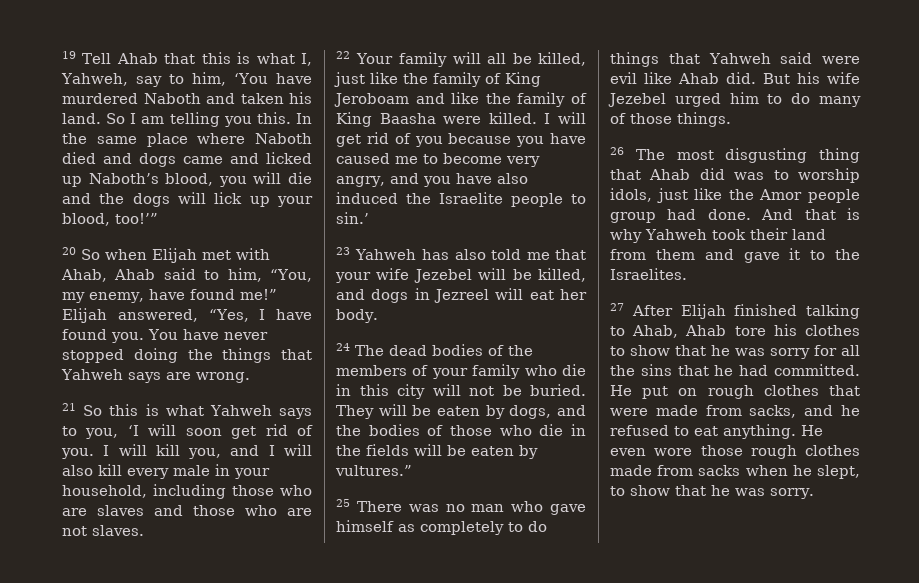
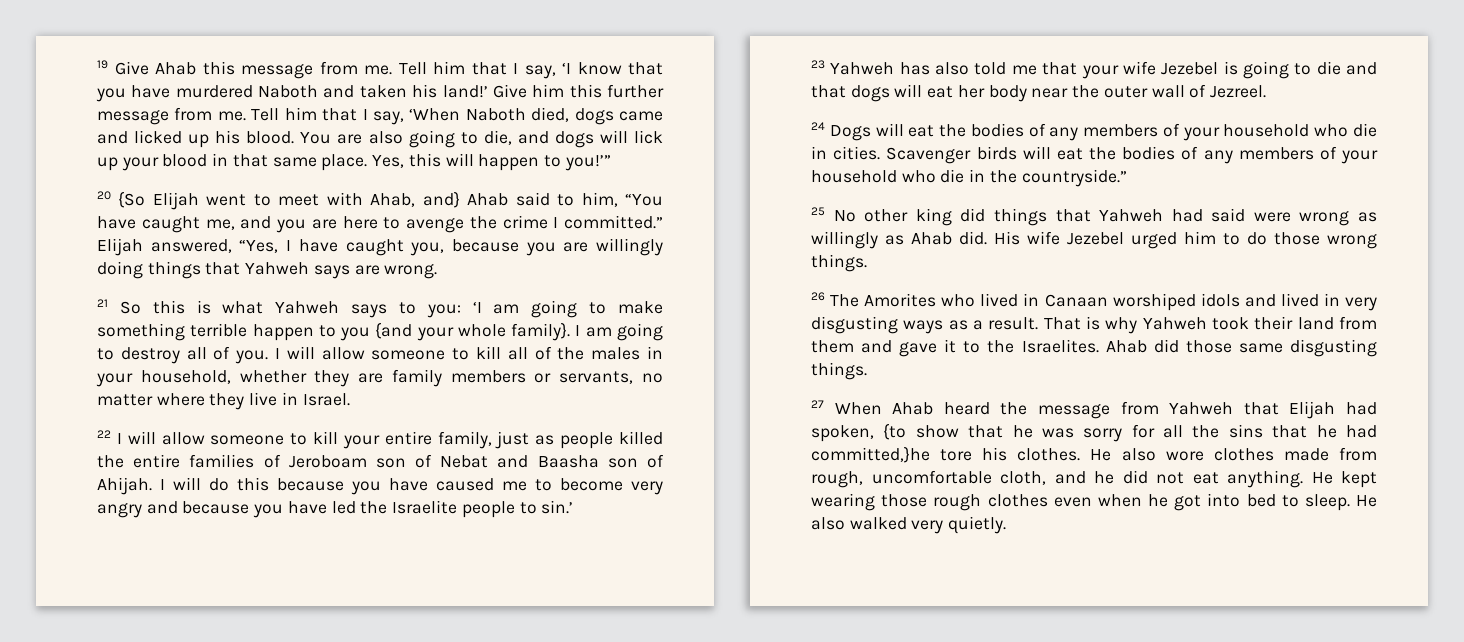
- 19 Tell Ahab that this is what I, Yahweh, say to him, ‘You have murdered Naboth and taken his land. So I am telling you this. In the same place where Naboth died and dogs came and licked up Naboth’s blood, you will die and the dogs will lick up your blood, too!’”
- 20 So when Elijah met with Ahab, Ahab said to him, “You, my enemy, have found me!”
+ 19 Give Ahab this message from me. Tell him that I say, ‘I know that you have murdered Naboth and taken his land!’ Give him this further message from me. Tell him that I say, ‘When Naboth died, dogs came and licked up his blood. You are also going to die, and dogs will lick up your blood in that same place. Yes, this will happen to you!’”
+ 20 {So Elijah went to meet with Ahab, and} Ahab said to him, “You have caught me, and you are here to avenge the crime I committed.”
- Elijah answered, “Yes, I have found you. You have never stopped doing the things that Yahweh says are wrong.
+ Elijah answered, “Yes, I have caught you, because you are willingly doing things that Yahweh says are wrong.
- 21 So this is what Yahweh says to you, ‘I will soon get rid of you. I will kill you, and I will also kill every male in your household, including those who are slaves and those who are not slaves.
- 22 Your family will all be killed, just like the family of King Jeroboam and like the family of King Baasha were killed. I will get rid of you because you have caused me to become very angry, and you have also induced the Israelite people to sin.’
+ 21 So this is what Yahweh says to you: ‘I am going to make something terrible happen to you {and your whole family}. I am going to destroy all of you. I will allow someone to kill all of the males in your household, whether they are family members or servants, no matter where they live in Israel.
+ 22 I will allow someone to kill your entire family, just as people killed the entire families of Jeroboam son of Nebat and Baasha son of Ahijah. I will do this because you have caused me to become very angry and because you have led the Israelite people to sin.’
- 23 Yahweh has also told me that your wife Jezebel will be killed, and dogs in Jezreel will eat her body.
- 24 The dead bodies of the members of your family who die in this city will not be buried. They will be eaten by dogs, and the bodies of those who die in the fields will be eaten by vultures.”
- 25 There was no man who gave himself as completely to do things that Yahweh said were evil like Ahab did. But his wife Jezebel urged him to do many of those things.
+ 23 Yahweh has also told me that your wife Jezebel is going to die and that dogs will eat her body near the outer wall of Jezreel.
+ 24 Dogs will eat the bodies of any members of your household who die in cities. Scavenger birds will eat the bodies of any members of your household who die in the countryside.”
+ 25 No other king did things that Yahweh had said were wrong as willingly as Ahab did. His wife Jezebel urged him to do those wrong things.
- 26 The most disgusting thing that Ahab did was to worship idols, just like the Amor people group had done. And that is why Yahweh took their land from them and gave it to the Israelites.
- 27 After Elijah finished talking to Ahab, Ahab tore his clothes to show that he was sorry for all the sins that he had committed. He put on rough clothes that were made from sacks, and he refused to eat anything.
+ 26 The Amorites who lived in Canaan worshiped idols and lived in very disgusting ways as a result. That is why Yahweh took their land from them and gave it to the Israelites. Ahab did those same disgusting things.
+ 27 When Ahab heard the message from Yahweh that Elijah had spoken, {to show that he was sorry for all the sins that he had committed,}he tore his clothes. He also wore clothes made from rough, uncomfortable cloth, and he did not eat anything.
- He even wore those rough clothes made from sacks when he slept, to show that he was sorry.
+ He kept wearing those rough clothes even when he got into bed to sleep. He also walked very quietly.

